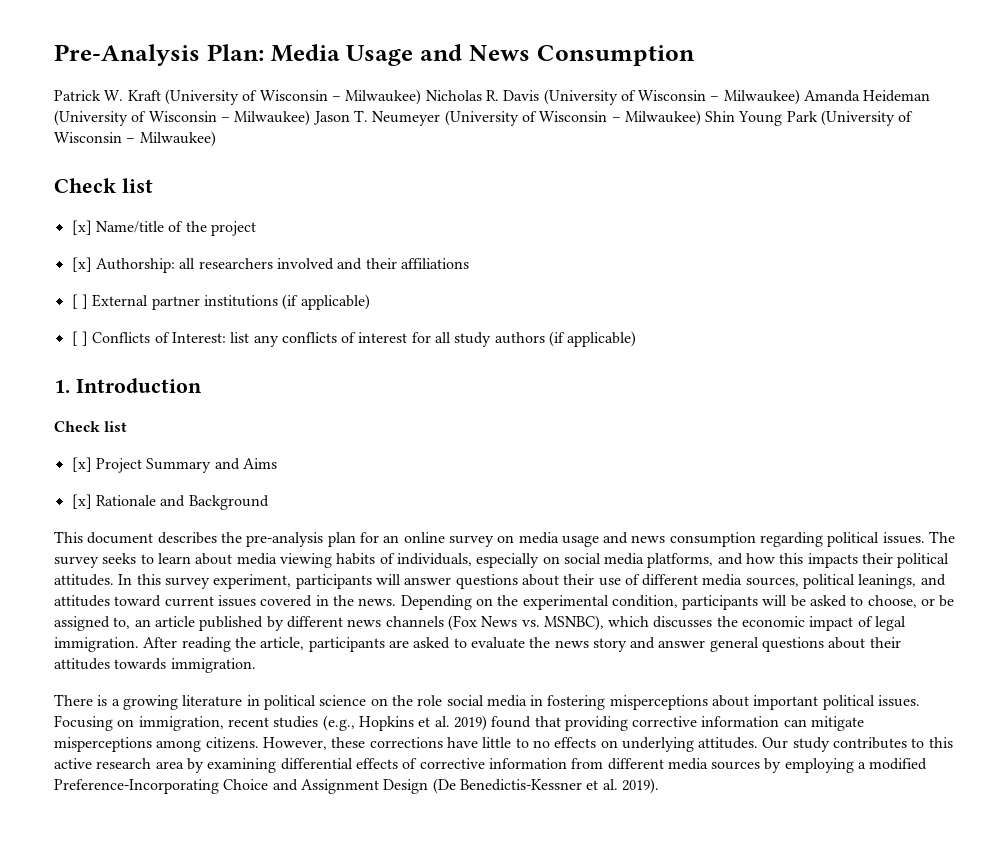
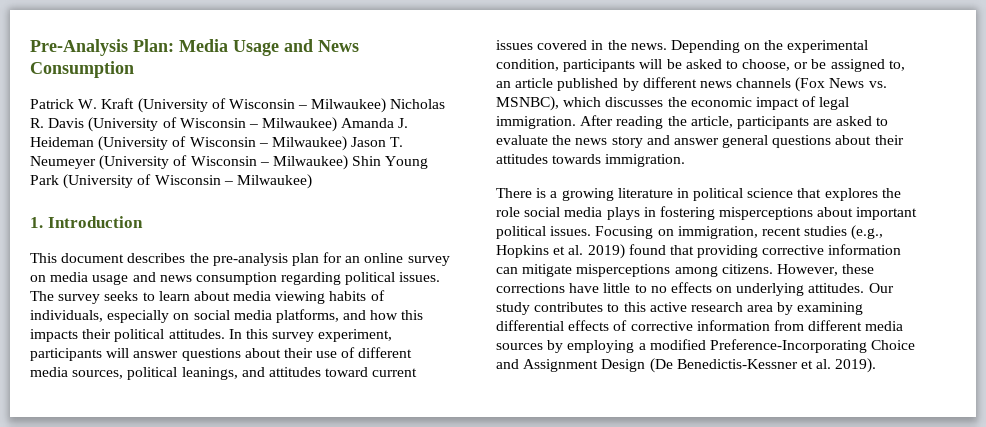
- Patrick W. Kraft (University of Wisconsin – Milwaukee) Nicholas R. Davis (University of Wisconsin – Milwaukee) Amanda Heideman (University of Wisconsin – Milwaukee) Jason T. Neumeyer (University of Wisconsin – Milwaukee) Shin Young Park (University of Wisconsin – Milwaukee)
- Check list
- [x] Name/title of the project
- [x] Authorship: all researchers involved and their affiliations
- [ ] External partner institutions (if applicable)
- [ ] Conflicts of Interest: list any conflicts of interest for all study authors (if applicable)
+ Patrick W. Kraft (University of Wisconsin – Milwaukee) Nicholas R. Davis (University of Wisconsin – Milwaukee) Amanda J. Heideman (University of Wisconsin – Milwaukee) Jason T. Neumeyer (University of Wisconsin – Milwaukee) Shin Young Park (University of Wisconsin – Milwaukee)
  1. Introduction
- Check list
- [x] Project Summary and Aims
- [x] Rationale and Background
- There is a growing literature in political science on the role social media in fostering misperceptions about important political issues.
+ There is a growing literature in political science that explores the role social media plays in fostering misperceptions about important political issues.

